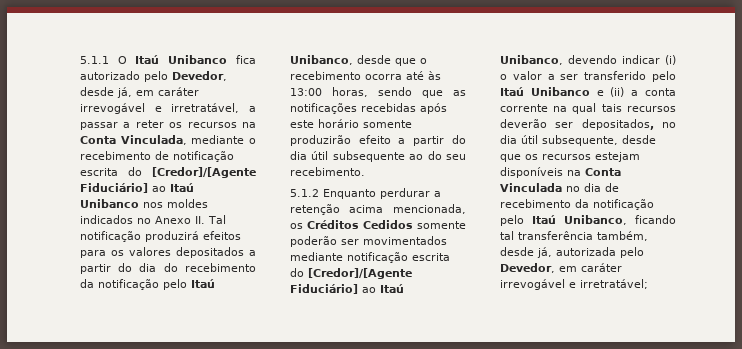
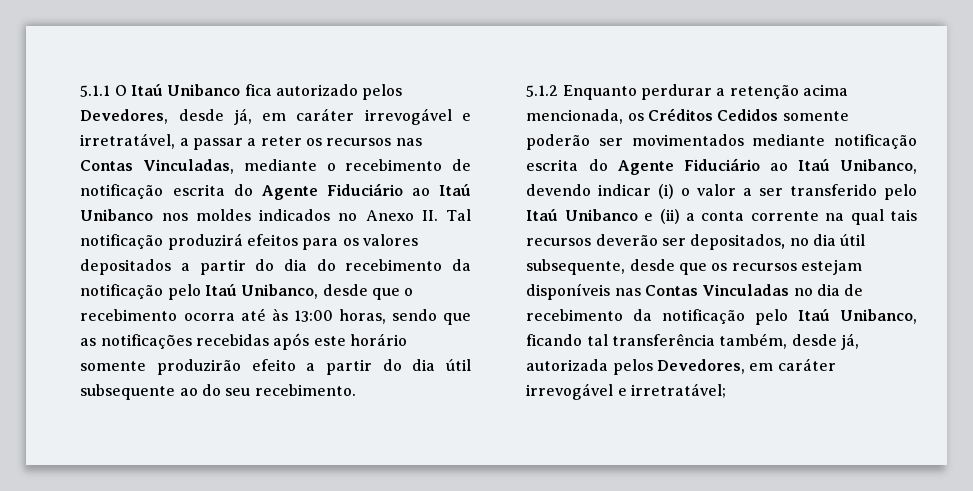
- 5.1.1 O Itaú Unibanco fica autorizado pelo Devedor, desde já, em caráter irrevogável e irretratável, a passar a reter os recursos na Conta Vinculada, mediante o recebimento de notificação escrita do [Credor]/[Agente Fiduciário] ao Itaú Unibanco nos moldes indicados no Anexo II. Tal notificação produzirá efeitos para os valores depositados a partir do dia do recebimento da notificação pelo Itaú Unibanco, desde que o recebimento ocorra até às 13:00 horas, sendo que as notificações recebidas após este horário somente produzirão efeito a partir do dia útil subsequente ao do seu recebimento.
+ 5.1.1 O Itaú Unibanco fica autorizado pelos Devedores, desde já, em caráter irrevogável e irretratável, a passar a reter os recursos nas Contas Vinculadas, mediante o recebimento de notificação escrita do Agente Fiduciário ao Itaú Unibanco nos moldes indicados no Anexo II. Tal notificação produzirá efeitos para os valores depositados a partir do dia do recebimento da notificação pelo Itaú Unibanco, desde que o recebimento ocorra até às 13:00 horas, sendo que as notificações recebidas após este horário somente produzirão efeito a partir do dia útil subsequente ao do seu recebimento.
- 5.1.2 Enquanto perdurar a retenção acima mencionada, os Créditos Cedidos somente poderão ser movimentados mediante notificação escrita do [Credor]/[Agente Fiduciário] ao Itaú Unibanco, devendo indicar (i) o valor a ser transferido pelo Itaú Unibanco e (ii) a conta corrente na qual tais recursos deverão ser depositados, no dia útil subsequente, desde que os recursos estejam disponíveis na Conta Vinculada no dia de recebimento da notificação pelo Itaú Unibanco, ficando tal transferência também, desde já, autorizada pelo Devedor, em caráter irrevogável e irretratável;
+ 5.1.2 Enquanto perdurar a retenção acima mencionada, os Créditos Cedidos somente poderão ser movimentados mediante notificação escrita do Agente Fiduciário ao Itaú Unibanco, devendo indicar (i) o valor a ser transferido pelo Itaú Unibanco e (ii) a conta corrente na qual tais recursos deverão ser depositados, no dia útil subsequente, desde que os recursos estejam disponíveis nas Contas Vinculadas no dia de recebimento da notificação pelo Itaú Unibanco, ficando tal transferência também, desde já, autorizada pelos Devedores, em caráter irrevogável e irretratável;

